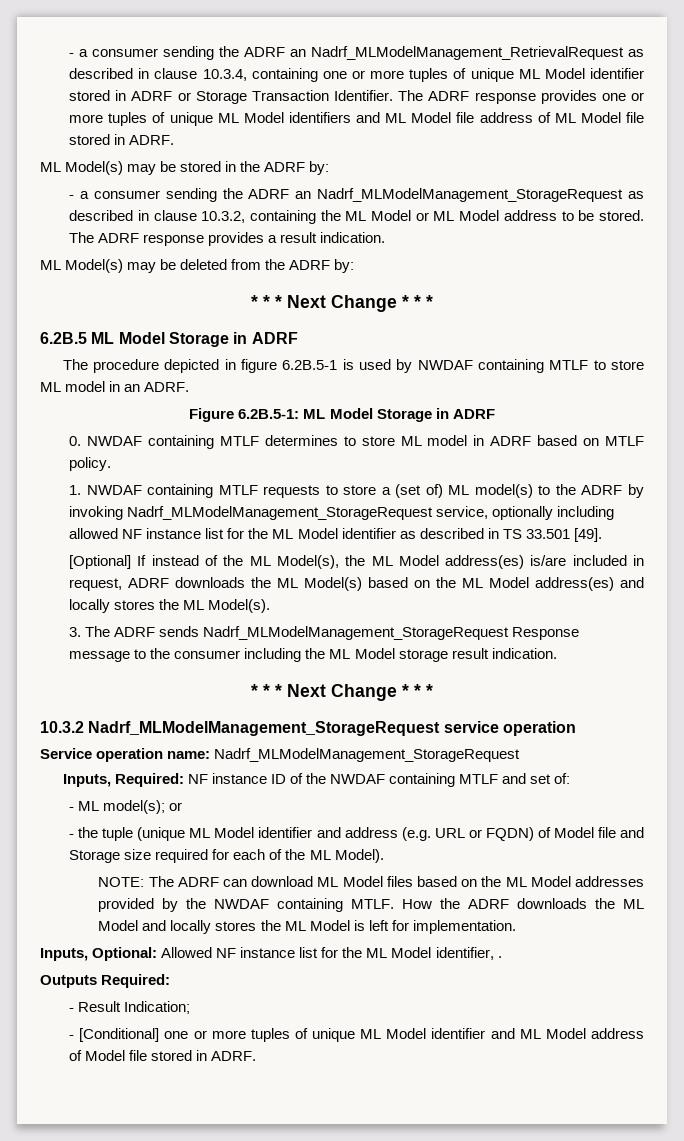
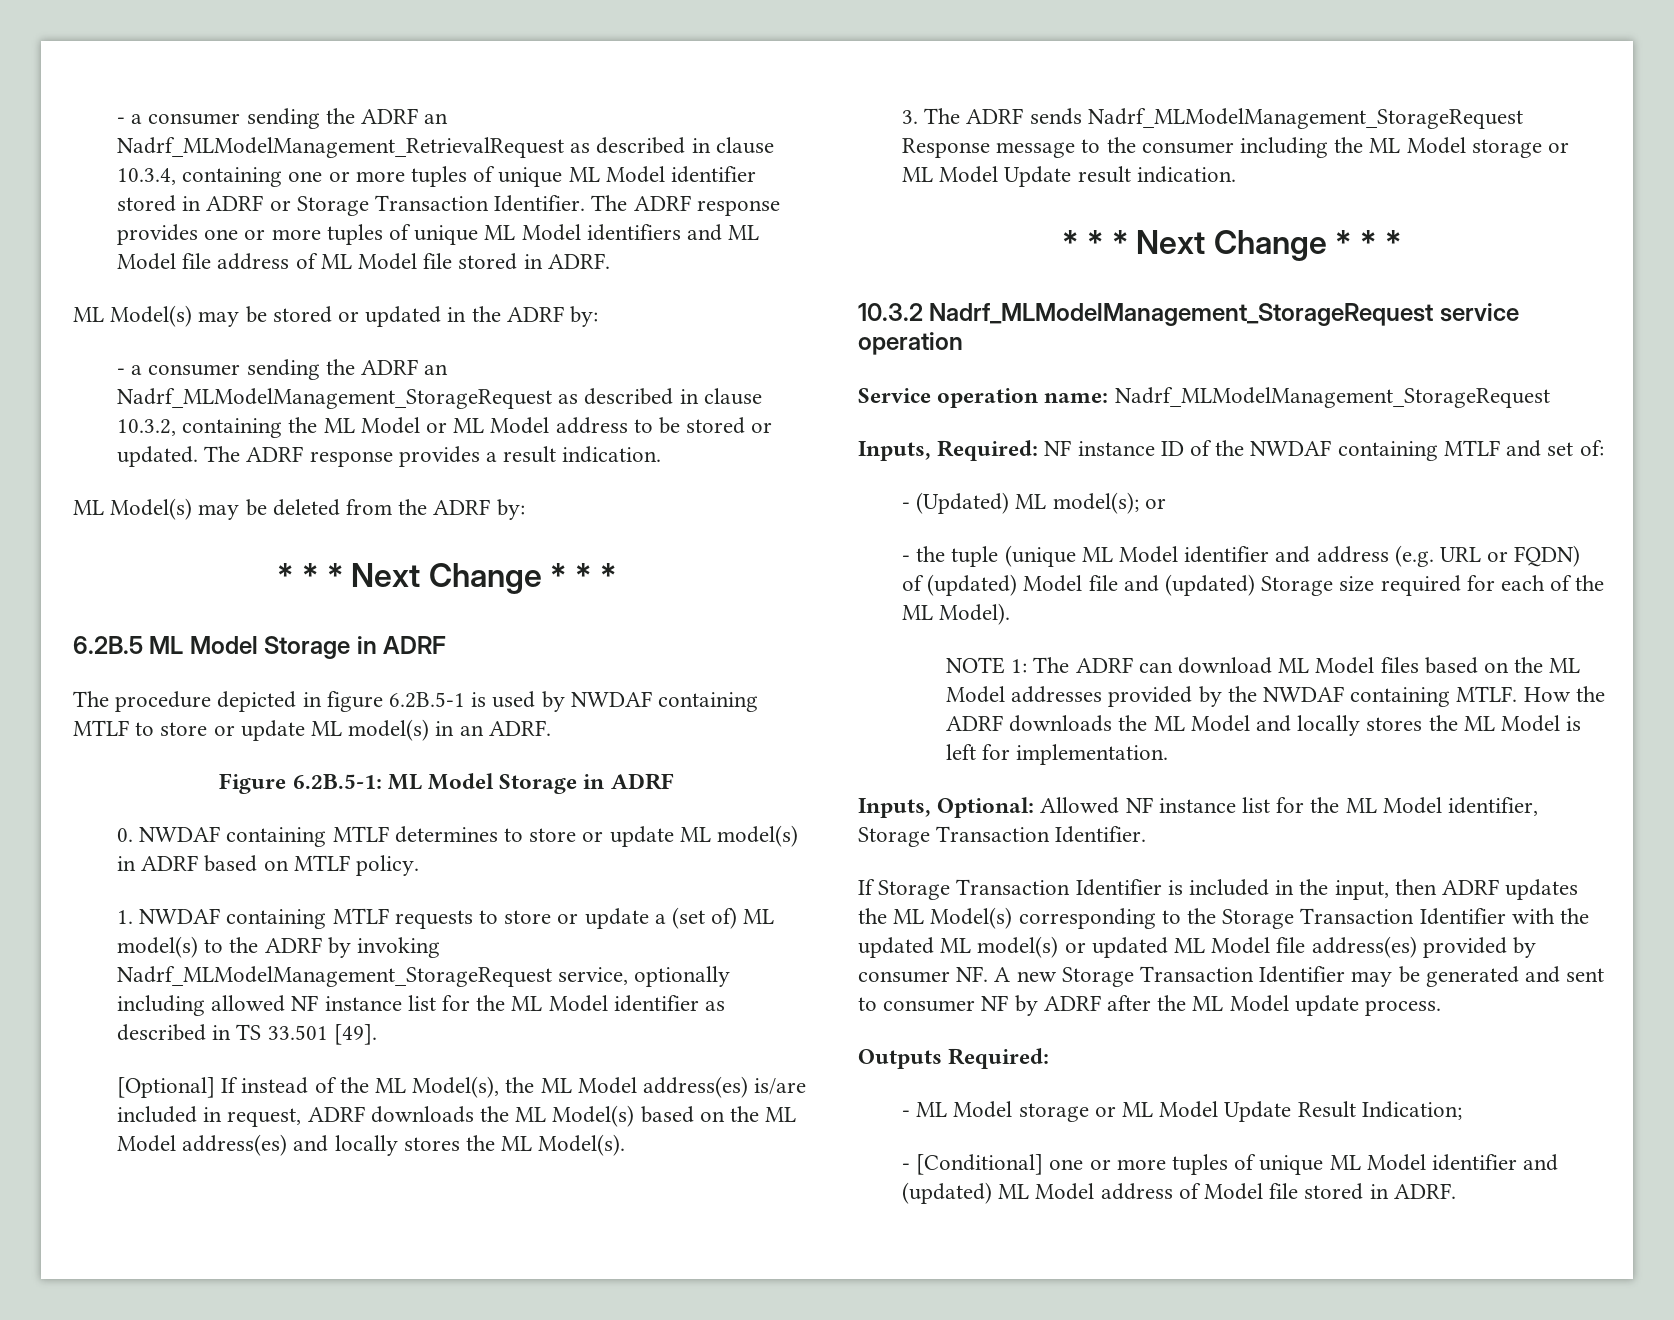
- ML Model(s) may be stored in the ADRF by:
+ ML Model(s) may be stored or updated in the ADRF by:
- - a consumer sending the ADRF an Nadrf_MLModelManagement_StorageRequest as described in clause 10.3.2, containing the ML Model or ML Model address to be stored.
+ - a consumer sending the ADRF an Nadrf_MLModelManagement_StorageRequest as described in clause 10.3.2, containing the ML Model or ML Model address to be stored or updated.
- The procedure depicted in figure 6.2B.5-1 is used by NWDAF containing MTLF to store ML model in an ADRF.
+ The procedure depicted in figure 6.2B.5-1 is used by NWDAF containing MTLF to store or update ML model(s) in an ADRF.
- 0. NWDAF containing MTLF determines to store ML model in ADRF based on MTLF policy.
+ 0. NWDAF containing MTLF determines to store or update ML model(s) in ADRF based on MTLF policy.
- 1. NWDAF containing MTLF requests to store a (set of) ML model(s) to the ADRF by invoking Nadrf_MLModelManagement_StorageRequest service, optionally including allowed NF instance list for the ML Model identifier as described in TS 33.501 [49].
+ 1. NWDAF containing MTLF requests to store or update a (set of) ML model(s) to the ADRF by invoking Nadrf_MLModelManagement_StorageRequest service, optionally including allowed NF instance list for the ML Model identifier as described in TS 33.501 [49].
- 3. The ADRF sends Nadrf_MLModelManagement_StorageRequest Response message to the consumer including the ML Model storage result indication.
+ 3. The ADRF sends Nadrf_MLModelManagement_StorageRequest Response message to the consumer including the ML Model storage or ML Model Update result indication.
- - ML model(s); or
+ - (Updated) ML model(s); or
- - the tuple (unique ML Model identifier and address (e.g. URL or FQDN) of Model file and Storage size required for each of the ML Model).
+ - the tuple (unique ML Model identifier and address (e.g. URL or FQDN) of (updated) Model file and (updated) Storage size required for each of the ML Model).
- NOTE: The ADRF can download ML Model files based on the ML Model addresses provided by the NWDAF containing MTLF.
+ NOTE 1: The ADRF can download ML Model files based on the ML Model addresses provided by the NWDAF containing MTLF.
- Inputs, Optional: Allowed NF instance list for the ML Model identifier, .
+ Inputs, Optional: Allowed NF instance list for the ML Model identifier, Storage Transaction Identifier.
+ If Storage Transaction Identifier is included in the input, then ADRF updates the ML Model(s) corresponding to the Storage Transaction Identifier with the updated ML model(s) or updated ML Model file address(es) provided by consumer NF. A new Storage Transaction Identifier may be generated and sent to consumer NF by ADRF after the ML Model update process.
  Outputs Required:
- - Result Indication;
+ - ML Model storage or ML Model Update Result Indication;
- - [Conditional] one or more tuples of unique ML Model identifier and ML Model address of Model file stored in ADRF.
+ - [Conditional] one or more tuples of unique ML Model identifier and (updated) ML Model address of Model file stored in ADRF.

